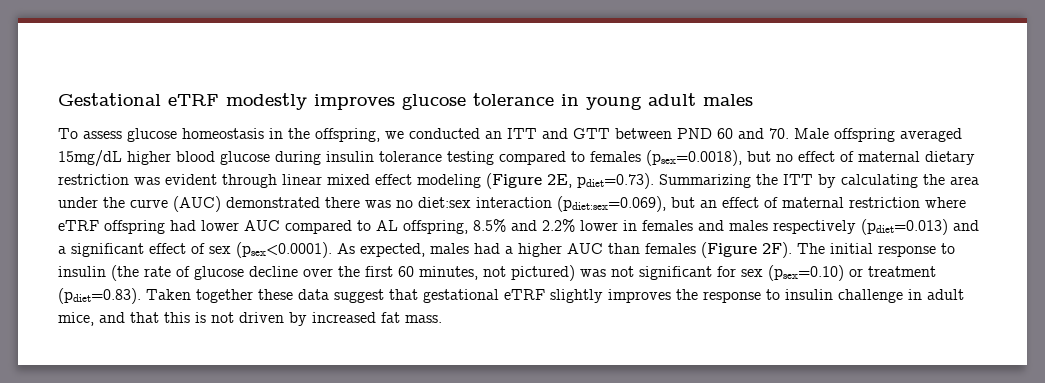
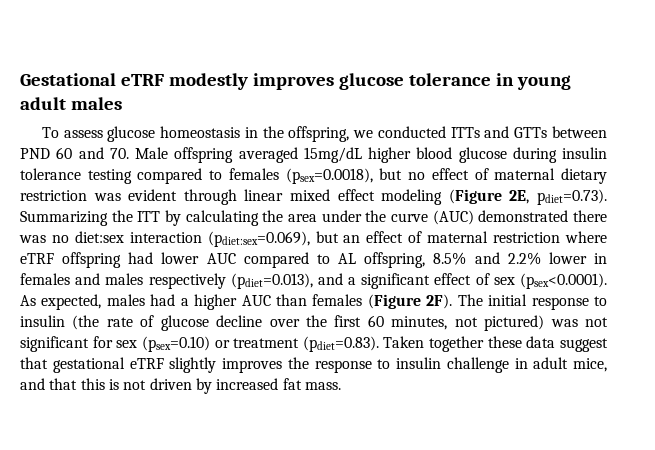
- To assess glucose homeostasis in the offspring, we conducted an ITT and GTT between PND 60 and 70. Male offspring averaged 15mg/dL higher blood glucose during insulin tolerance testing compared to females (psex=0.0018), but no effect of maternal dietary restriction was evident through linear mixed effect modeling (Figure 2E, pdiet=0.73). Summarizing the ITT by calculating the area under the curve (AUC) demonstrated there was no diet:sex interaction (pdiet:sex=0.069), but an effect of maternal restriction where eTRF offspring had lower AUC compared to AL offspring, 8.5% and 2.2% lower in females and males respectively (pdiet=0.013) and a significant effect of sex (psex<0.0001). As expected, males had a higher AUC than females (Figure 2F).
+ To assess glucose homeostasis in the offspring, we conducted ITTs and GTTs between PND 60 and 70. Male offspring averaged 15mg/dL higher blood glucose during insulin tolerance testing compared to females (psex=0.0018), but no effect of maternal dietary restriction was evident through linear mixed effect modeling (Figure 2E, pdiet=0.73). Summarizing the ITT by calculating the area under the curve (AUC) demonstrated there was no diet:sex interaction (pdiet:sex=0.069), but an effect of maternal restriction where eTRF offspring had lower AUC compared to AL offspring, 8.5% and 2.2% lower in females and males respectively (pdiet=0.013), and a significant effect of sex (psex<0.0001). As expected, males had a higher AUC than females (Figure 2F).

